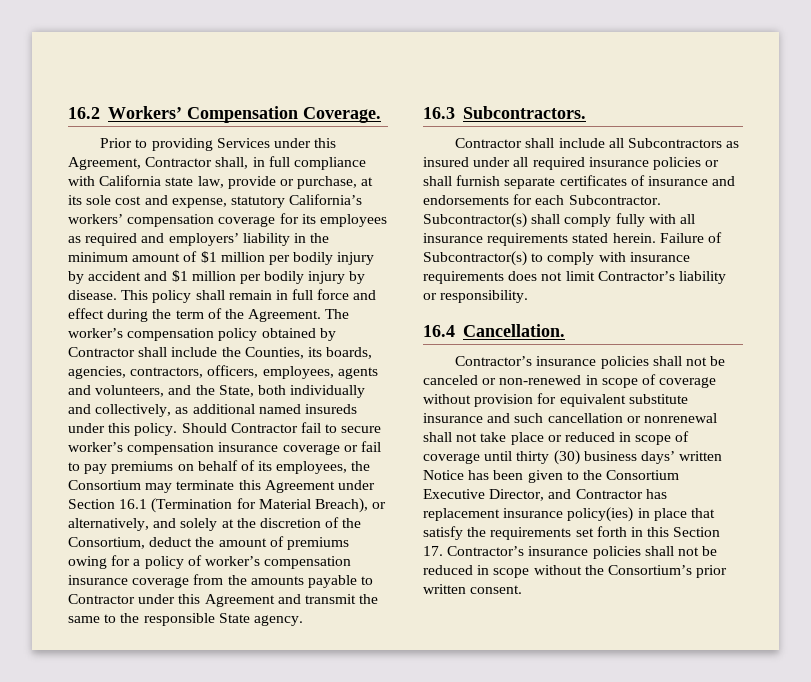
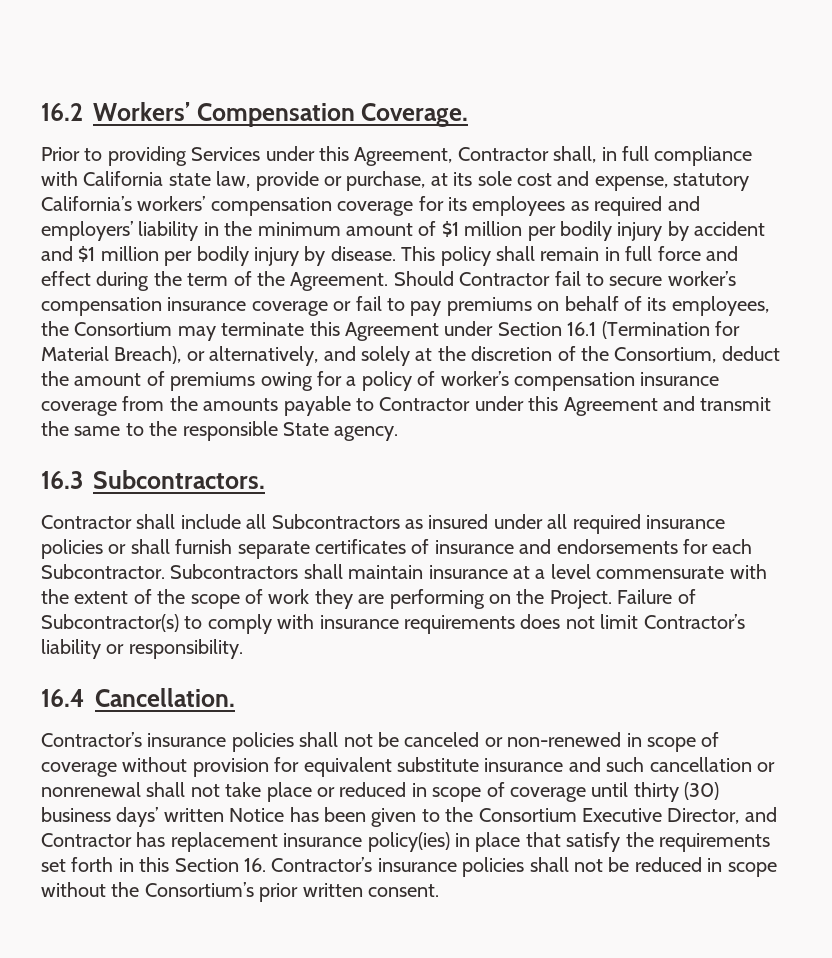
- The worker’s compensation policy obtained by Contractor shall include the Counties, its boards, agencies, contractors, officers, employees, agents and volunteers, and the State, both individually and collectively, as additional named insureds under this policy.
- Subcontractor(s) shall comply fully with all insurance requirements stated herein.
+ Subcontractors shall maintain insurance at a level commensurate with the extent of the scope of work they are performing on the Project.
- Contractor’s insurance policies shall not be canceled or non-renewed in scope of coverage without provision for equivalent substitute insurance and such cancellation or nonrenewal shall not take place or reduced in scope of coverage until thirty (30) business days’ written Notice has been given to the Consortium Executive Director, and Contractor has replacement insurance policy(ies) in place that satisfy the requirements set forth in this Section 17. Contractor’s insurance policies shall not be reduced in scope without the Consortium’s prior written consent.
+ Contractor’s insurance policies shall not be canceled or non-renewed in scope of coverage without provision for equivalent substitute insurance and such cancellation or nonrenewal shall not take place or reduced in scope of coverage until thirty (30) business days’ written Notice has been given to the Consortium Executive Director, and Contractor has replacement insurance policy(ies) in place that satisfy the requirements set forth in this Section 16. Contractor’s insurance policies shall not be reduced in scope without the Consortium’s prior written consent.

